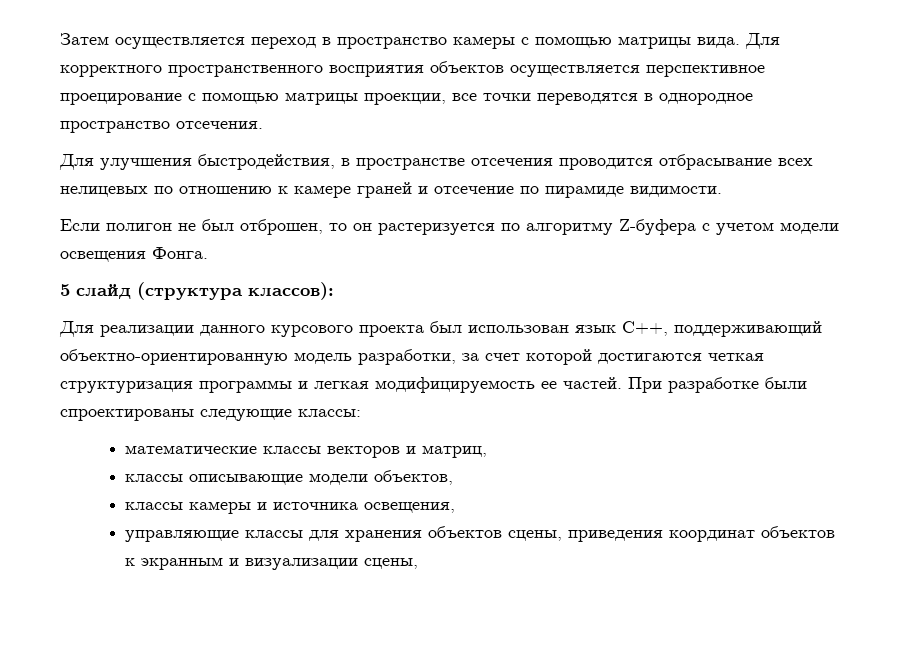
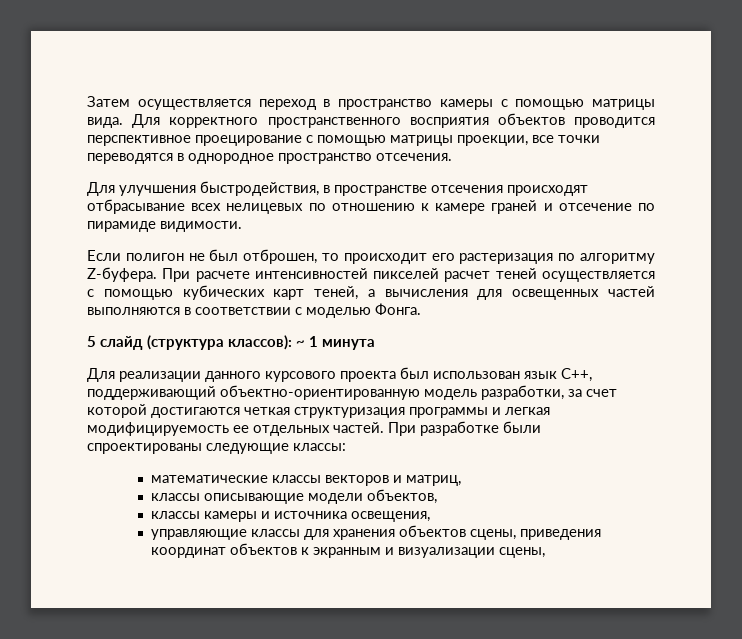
- Для корректного пространственного восприятия объектов осуществляется перспективное проецирование с помощью матрицы проекции, все точки переводятся в однородное пространство отсечения.
+ Для корректного пространственного восприятия объектов проводится перспективное проецирование с помощью матрицы проекции, все точки переводятся в однородное пространство отсечения.
- Для улучшения быстродействия, в пространстве отсечения проводится отбрасывание всех нелицевых по отношению к камере граней и отсечение по пирамиде видимости.
+ Для улучшения быстродействия, в пространстве отсечения происходят отбрасывание всех нелицевых по отношению к камере граней и отсечение по пирамиде видимости.
- Если полигон не был отброшен, то он растеризуется по алгоритму Z-буфера с учетом модели освещения Фонга.
+ Если полигон не был отброшен, то происходит его растеризация по алгоритму Z-буфера. При расчете интенсивностей пикселей расчет теней осуществляется с помощью кубических карт теней, а вычисления для освещенных частей выполняются в соответствии с моделью Фонга.
- 5 слайд (структура классов):
+ 5 слайд (структура классов): ~ 1 минута
- Для реализации данного курсового проекта был использован язык С++, поддерживающий объектно-ориентированную модель разработки, за счет которой достигаются четкая структуризация программы и легкая модифицируемость ее частей.
+ Для реализации данного курсового проекта был использован язык С++, поддерживающий объектно-ориентированную модель разработки, за счет которой достигаются четкая структуризация программы и легкая модифицируемость ее отдельных частей.

